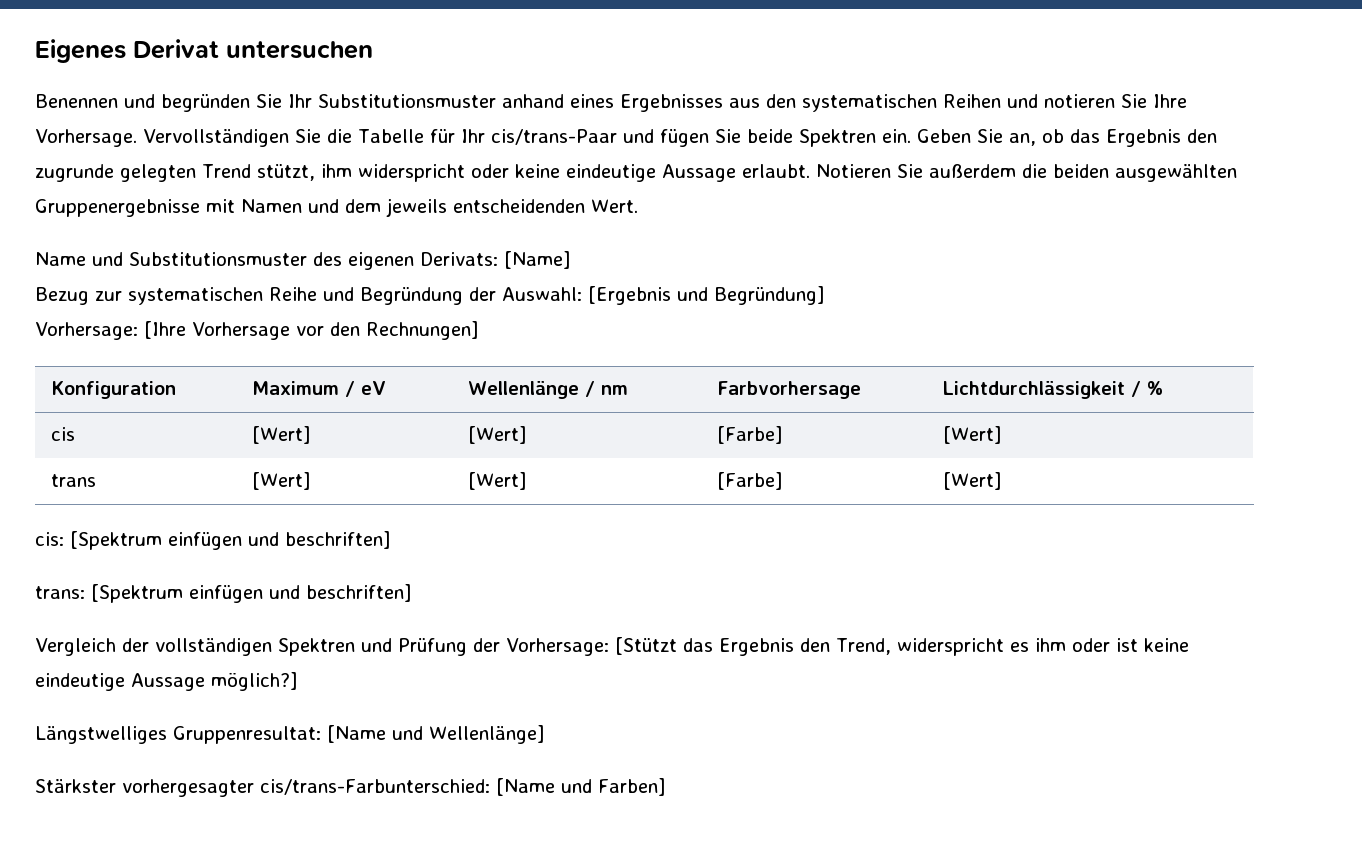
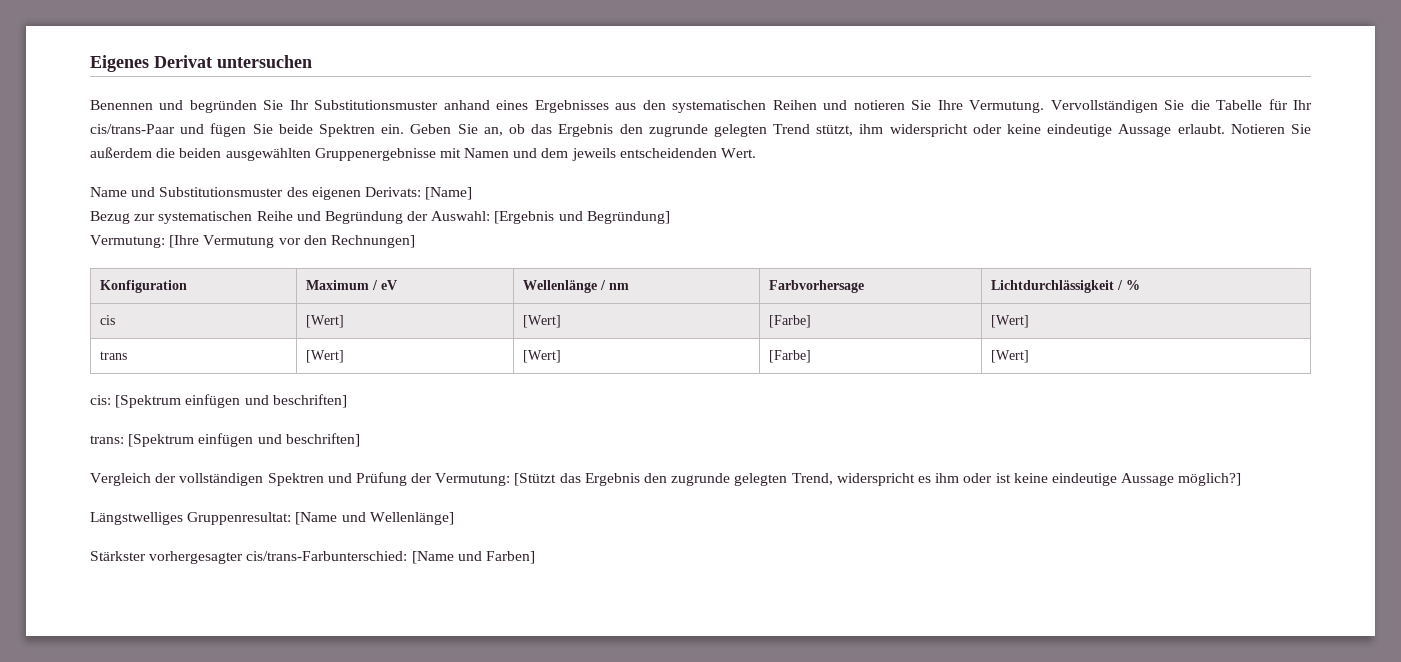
- Benennen und begründen Sie Ihr Substitutionsmuster anhand eines Ergebnisses aus den systematischen Reihen und notieren Sie Ihre Vorhersage.
+ Benennen und begründen Sie Ihr Substitutionsmuster anhand eines Ergebnisses aus den systematischen Reihen und notieren Sie Ihre Vermutung.
- Vorhersage: [Ihre Vorhersage vor den Rechnungen]
+ Vermutung: [Ihre Vermutung vor den Rechnungen]
- Vergleich der vollständigen Spektren und Prüfung der Vorhersage: [Stützt das Ergebnis den Trend, widerspricht es ihm oder ist keine eindeutige Aussage möglich?]
+ Vergleich der vollständigen Spektren und Prüfung der Vermutung: [Stützt das Ergebnis den zugrunde gelegten Trend, widerspricht es ihm oder ist keine eindeutige Aussage möglich?]

